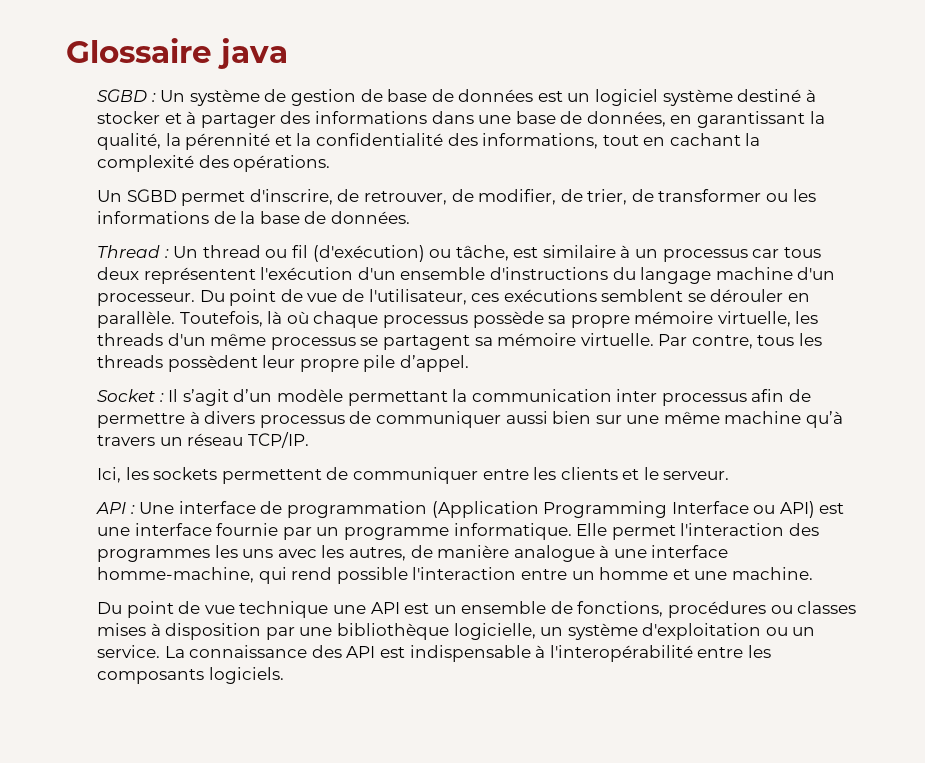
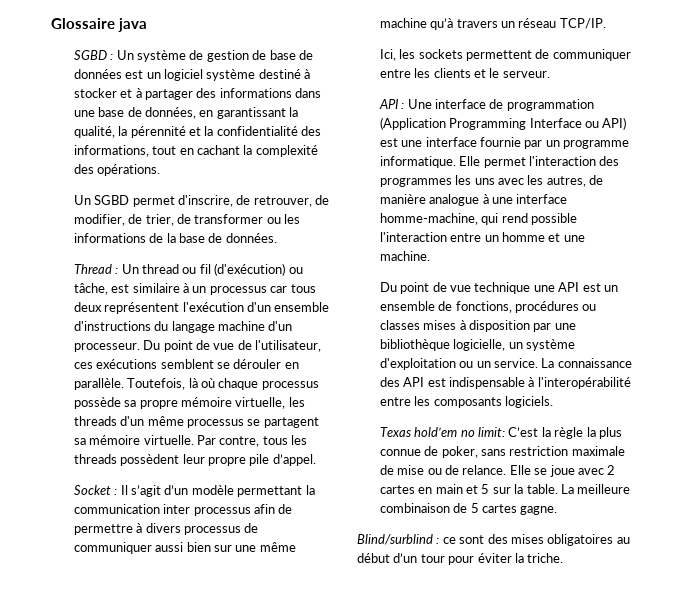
+ Texas hold’em no limit: C’est la règle la plus connue de poker, sans restriction maximale de mise ou de relance. Elle se joue avec 2 cartes en main et 5 sur la table. La meilleure combinaison de 5 cartes gagne.
+ Blind/surblind : ce sont des mises obligatoires au début d’un tour pour éviter la triche.

